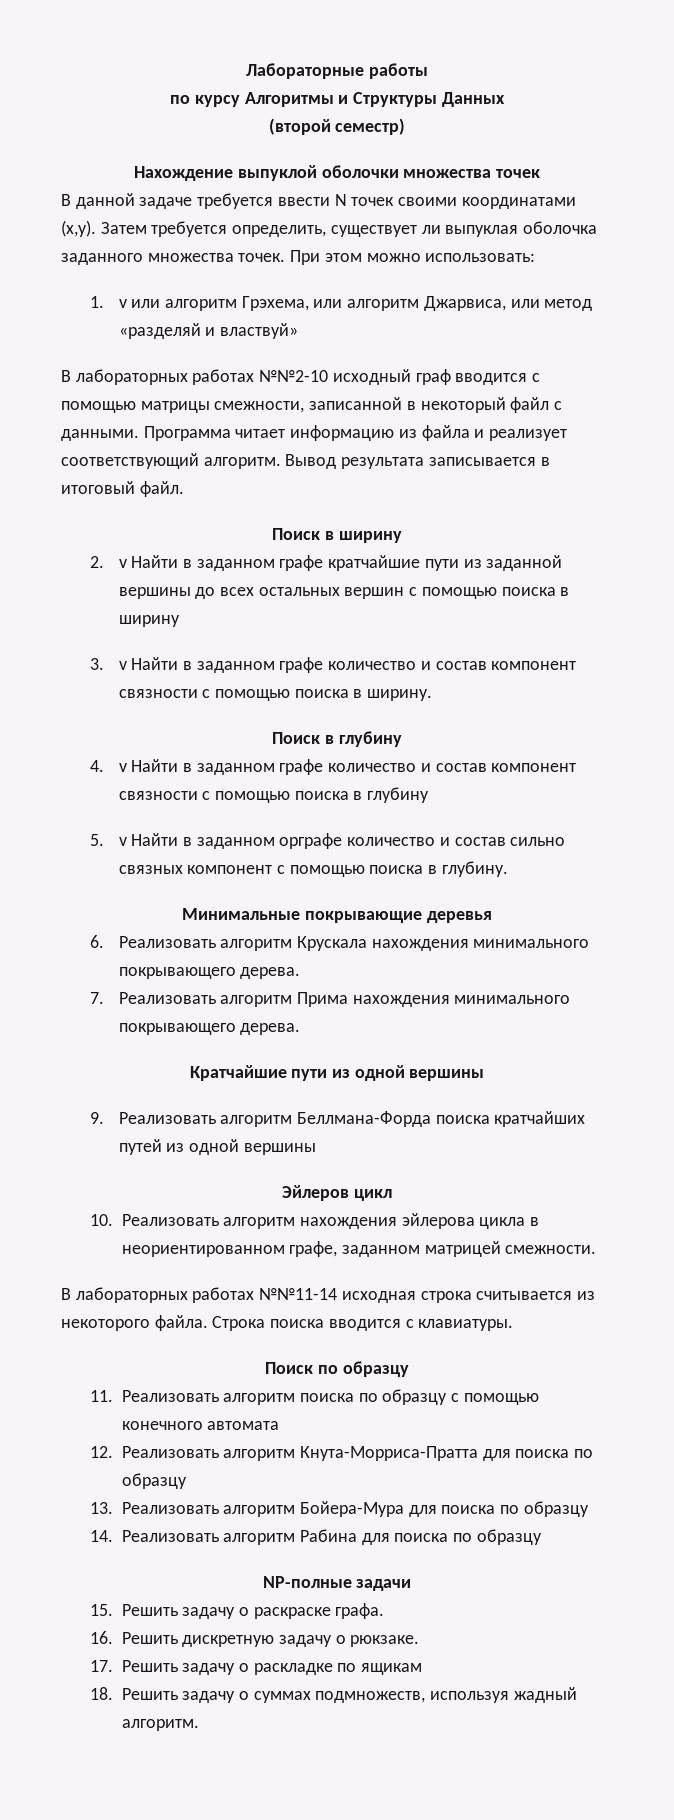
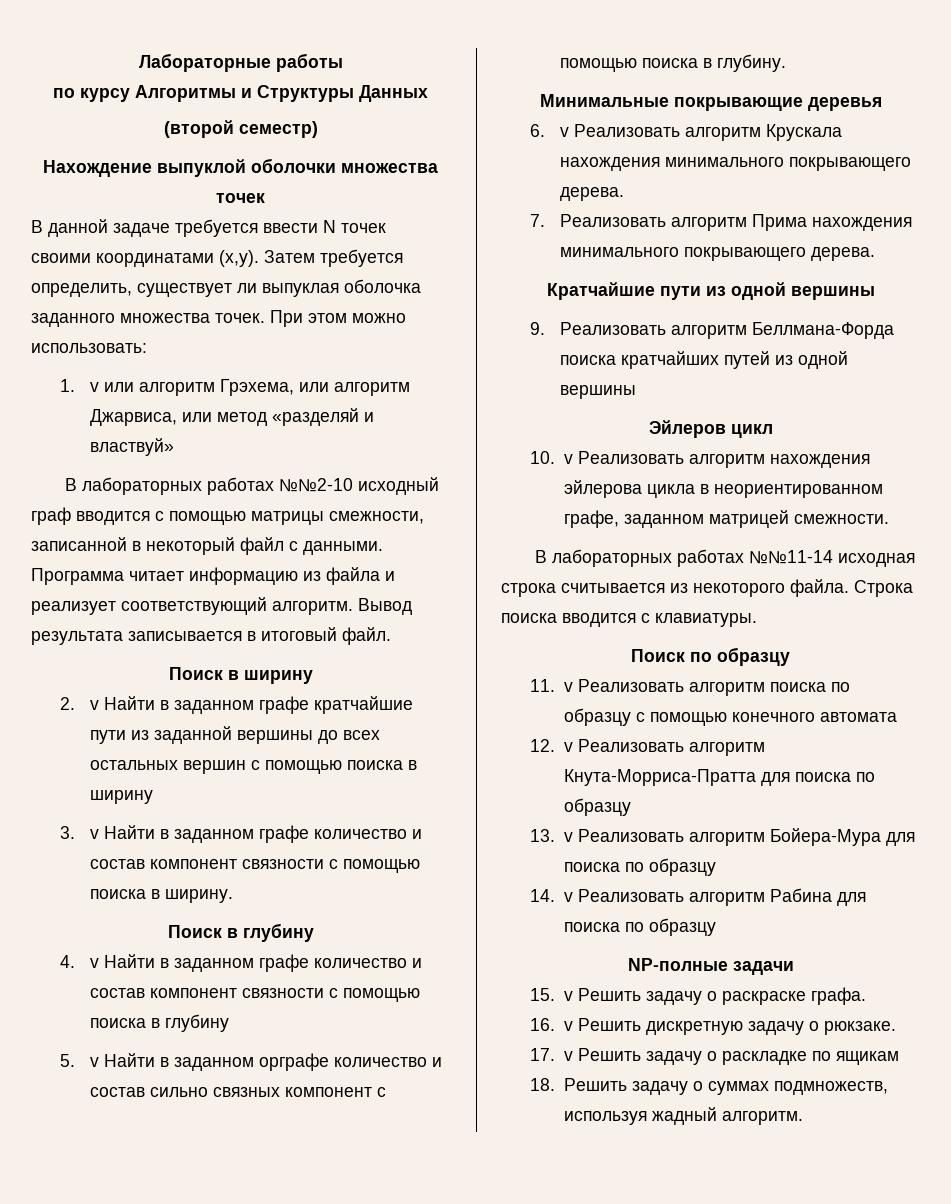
- 6. Реализовать алгоритм Крускала нахождения минимального покрывающего дерева.
+ 6. v Реализовать алгоритм Крускала нахождения минимального покрывающего дерева.
- 10. Реализовать алгоритм нахождения эйлерова цикла в неориентированном графе, заданном матрицей смежности.
+ 10. v Реализовать алгоритм нахождения эйлерова цикла в неориентированном графе, заданном матрицей смежности.
- 11. Реализовать алгоритм поиска по образцу с помощью конечного автомата
+ 11. v Реализовать алгоритм поиска по образцу с помощью конечного автомата
- 12. Реализовать алгоритм Кнута-Морриса-Пратта для поиска по образцу
+ 12. v Реализовать алгоритм Кнута-Морриса-Пратта для поиска по образцу
- 13. Реализовать алгоритм Бойера-Мура для поиска по образцу
+ 13. v Реализовать алгоритм Бойера-Мура для поиска по образцу
- 14. Реализовать алгоритм Рабина для поиска по образцу
+ 14. v Реализовать алгоритм Рабина для поиска по образцу
- 15. Решить задачу о раскраске графа.
+ 15. v Решить задачу о раскраске графа.
- 16. Решить дискретную задачу о рюкзаке.
+ 16. v Решить дискретную задачу о рюкзаке.
- 17. Решить задачу о раскладке по ящикам
+ 17. v Решить задачу о раскладке по ящикам

